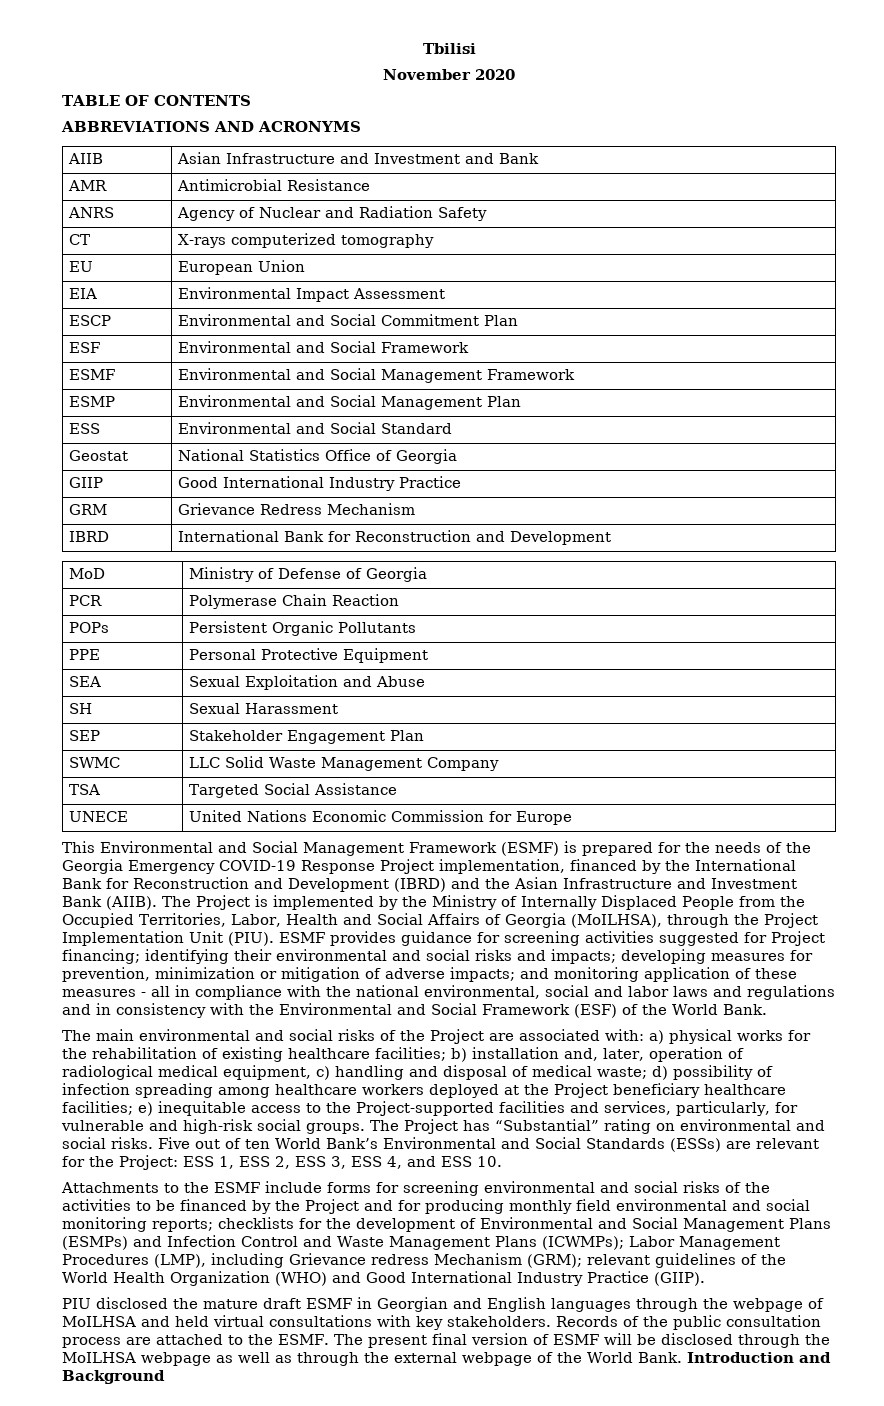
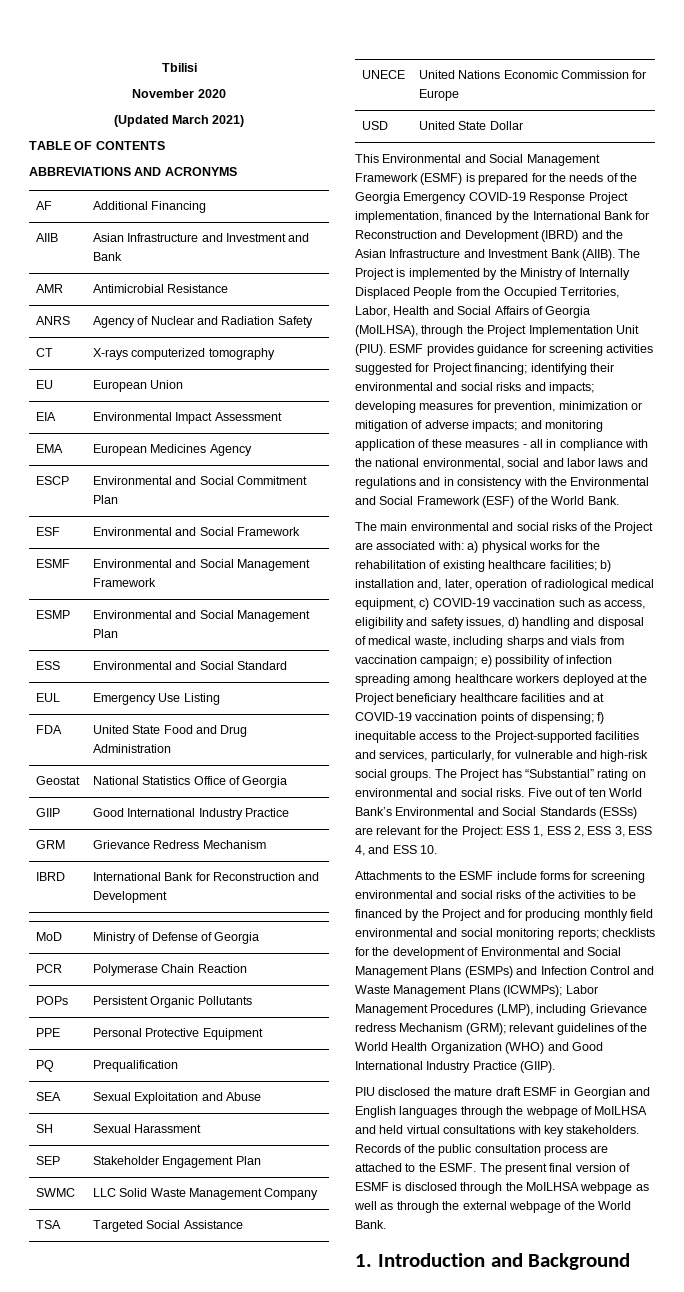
+ (Updated March 2021)
+ AF | Additional Financing
+ EMA | European Medicines Agency
+ EUL | Emergency Use Listing
+ FDA | United State Food and Drug Administration
+ PQ | Prequalification
+ USD | United State Dollar
- b) installation and, later, operation of radiological medical equipment, c) handling and disposal of medical waste; d) possibility of infection spreading among healthcare workers deployed at the Project beneficiary healthcare facilities; e) inequitable access to the Project-supported facilities and services, particularly, for vulnerable and high-risk social groups.
+ b) installation and, later, operation of radiological medical equipment, c) COVID-19 vaccination such as access, eligibility and safety issues, d) handling and disposal of medical waste, including sharps and vials from vaccination campaign; e) possibility of infection spreading among healthcare workers deployed at the Project beneficiary healthcare facilities and at COVID-19 vaccination points of dispensing; f) inequitable access to the Project-supported facilities and services, particularly, for vulnerable and high-risk social groups.
- The present final version of ESMF will be disclosed through the MoILHSA webpage as well as through the external webpage of the World Bank. Introduction and Background
+ The present final version of ESMF is disclosed through the MoILHSA webpage as well as through the external webpage of the World Bank.
+ 1. Introduction and Background

